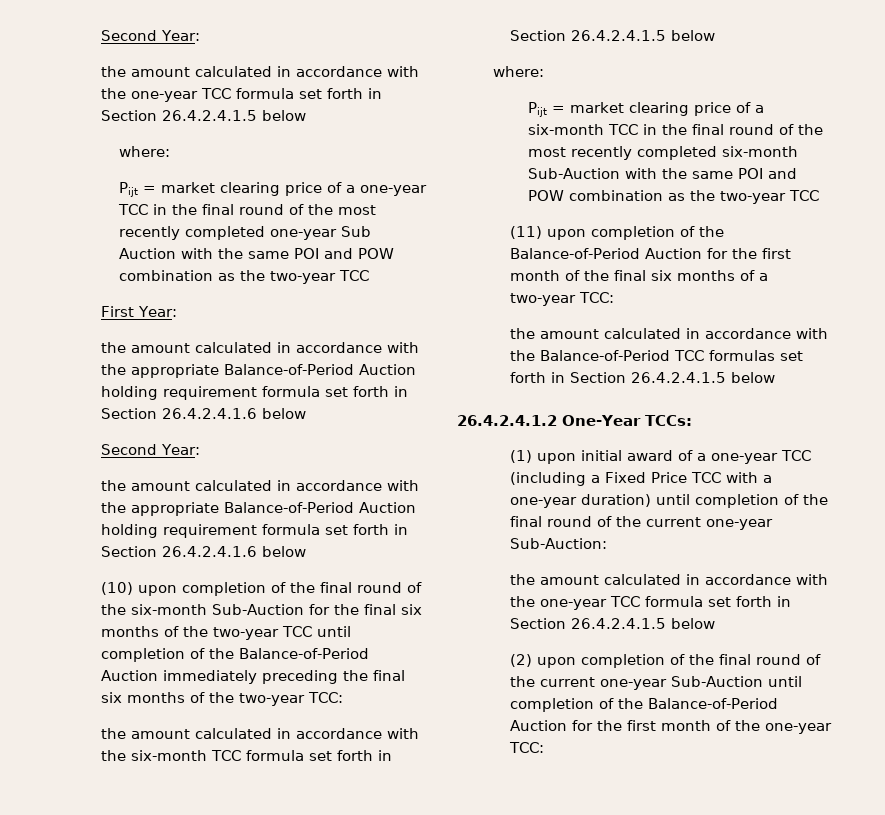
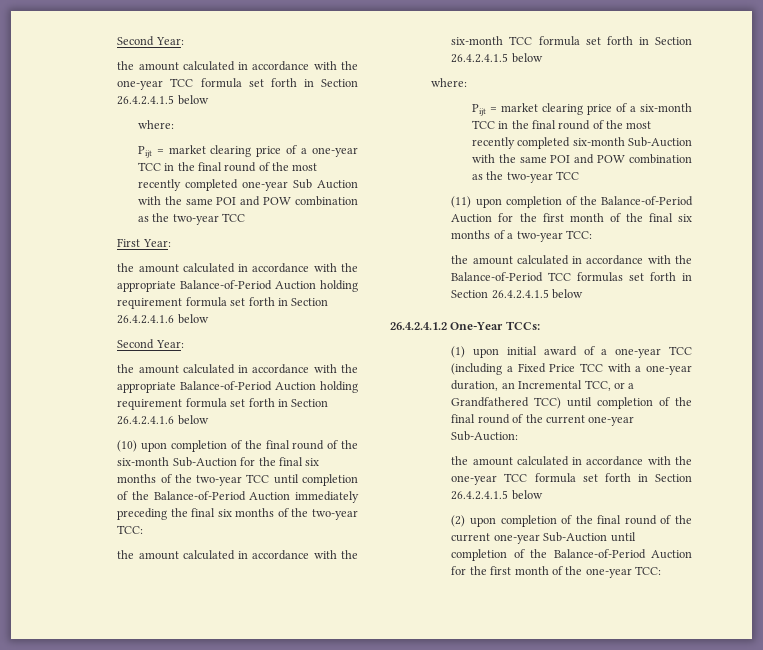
- (1) upon initial award of a one-year TCC (including a Fixed Price TCC with a one-year duration) until completion of the final round of the current one-year Sub-Auction:
+ (1) upon initial award of a one-year TCC (including a Fixed Price TCC with a one-year duration, an Incremental TCC, or a Grandfathered TCC) until completion of the final round of the current one-year Sub-Auction:

